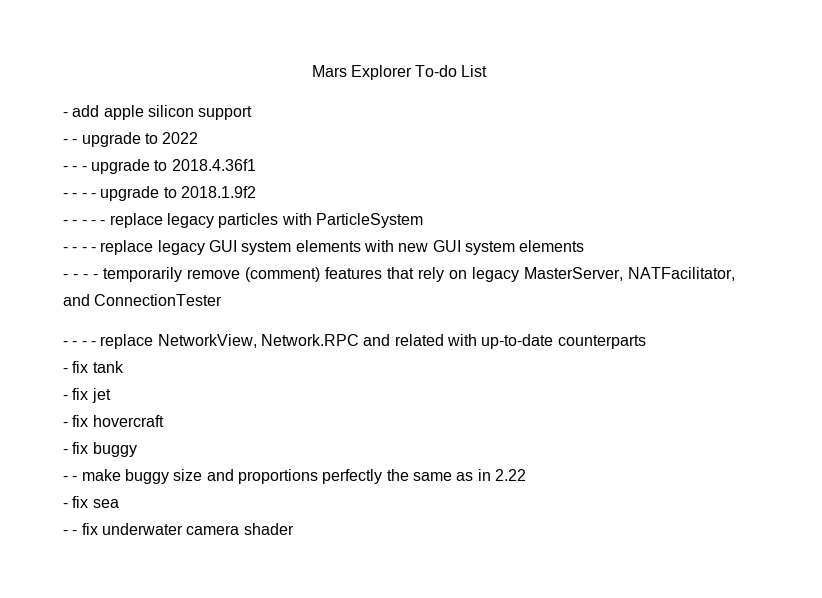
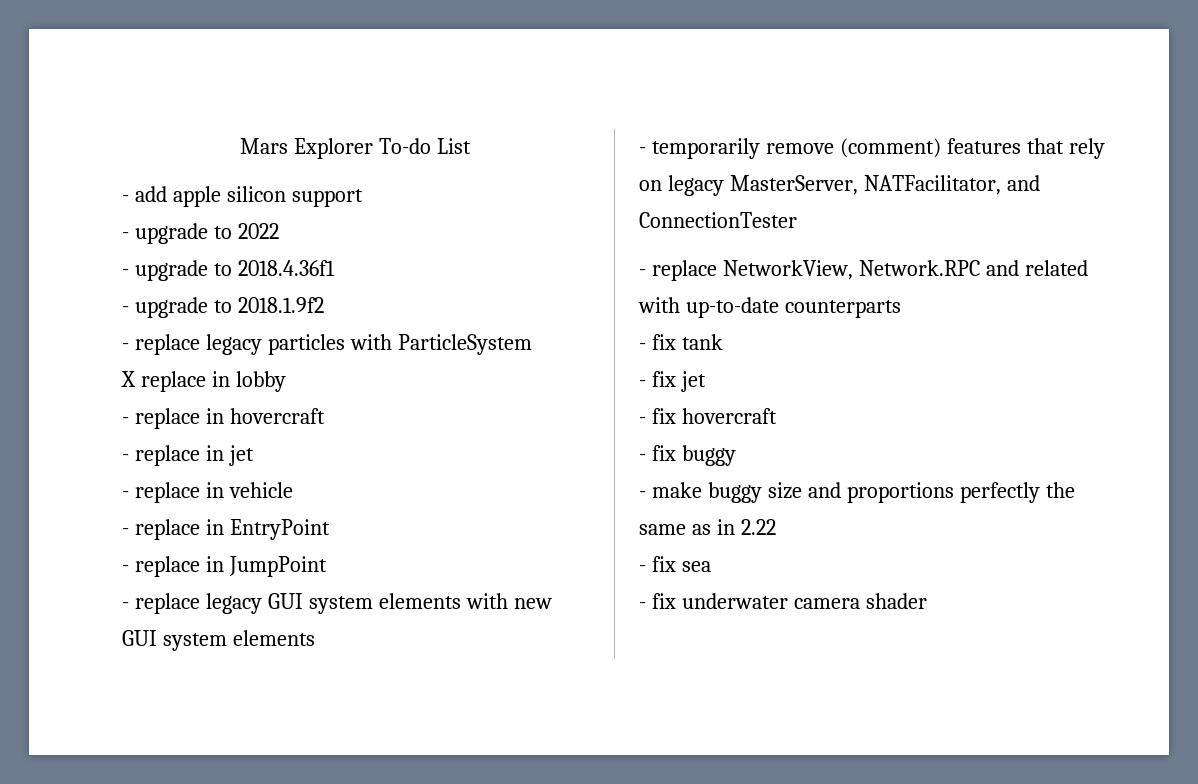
- - - upgrade to 2022
+ - upgrade to 2022
- - - - upgrade to 2018.4.36f1
+ - upgrade to 2018.4.36f1
- - - - - upgrade to 2018.1.9f2
+ - upgrade to 2018.1.9f2
- - - - - - replace legacy particles with ParticleSystem
+ - replace legacy particles with ParticleSystem
- - - - - replace legacy GUI system elements with new GUI system elements
+ X replace in lobby
+ - replace in hovercraft
+ - replace in jet
+ - replace in vehicle
+ - replace in EntryPoint
+ - replace in JumpPoint
+ - replace legacy GUI system elements with new GUI system elements
- - - - - temporarily remove (comment) features that rely on legacy MasterServer, NATFacilitator, and ConnectionTester
+ - temporarily remove (comment) features that rely on legacy MasterServer, NATFacilitator, and ConnectionTester
- - - - - replace NetworkView, Network.RPC and related with up-to-date counterparts
+ - replace NetworkView, Network.RPC and related with up-to-date counterparts
- - - make buggy size and proportions perfectly the same as in 2.22
+ - make buggy size and proportions perfectly the same as in 2.22
- - - fix underwater camera shader
+ - fix underwater camera shader

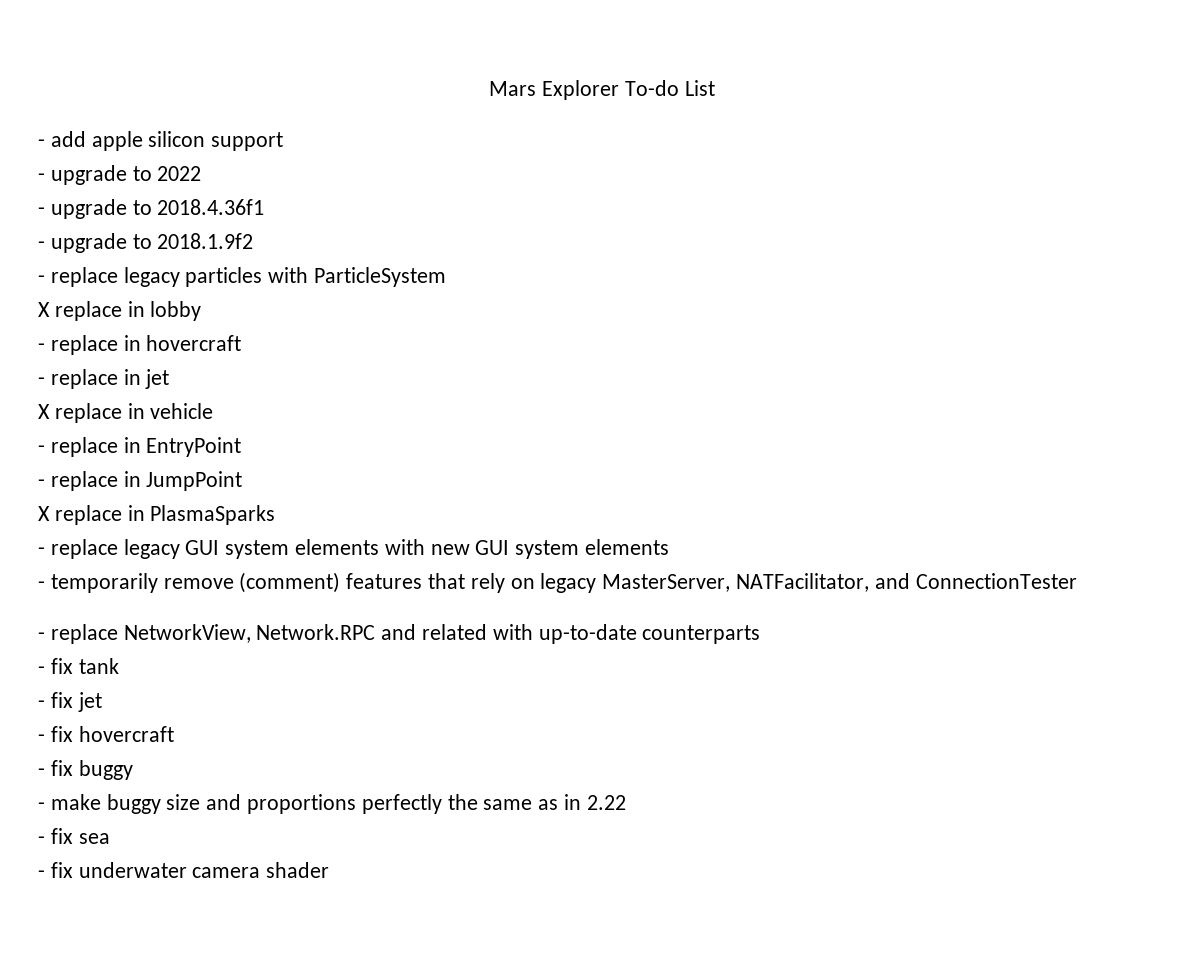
- - replace in vehicle
+ X replace in vehicle
+ X replace in PlasmaSparks

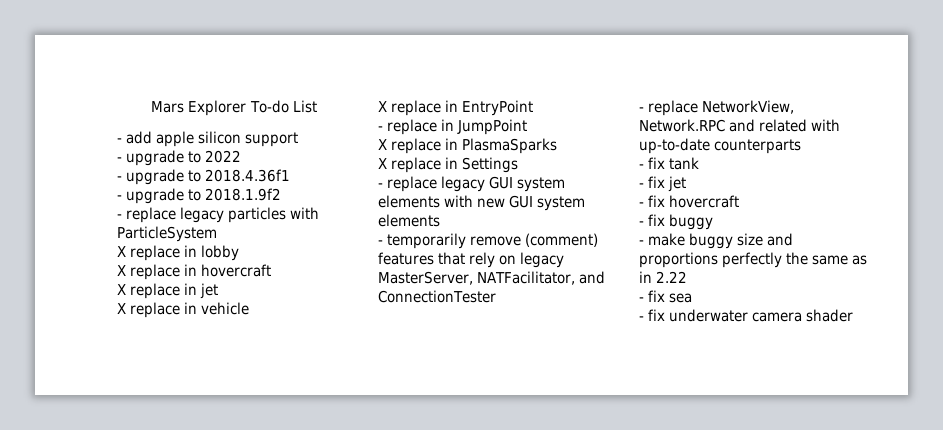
- - replace in hovercraft
+ X replace in hovercraft
- - replace in jet
+ X replace in jet
- - replace in EntryPoint
+ X replace in EntryPoint
+ X replace in Settings

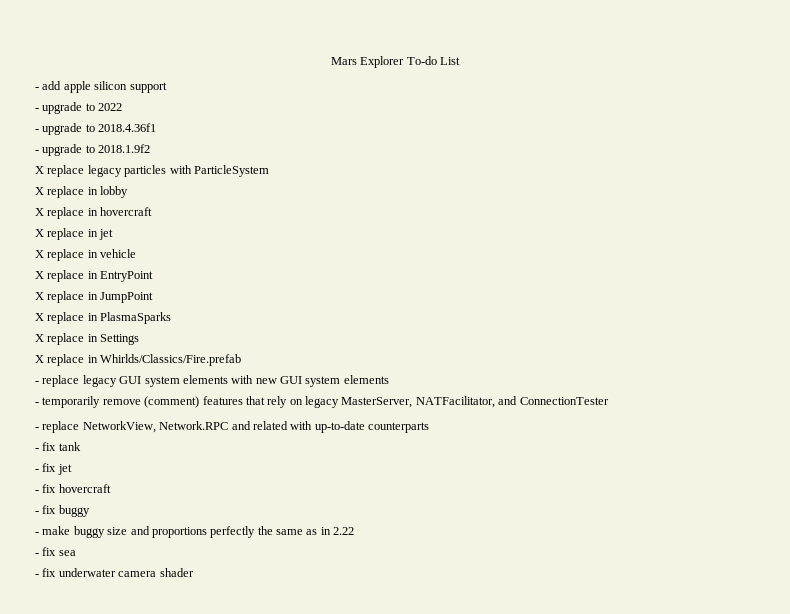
- - replace legacy particles with ParticleSystem
+ X replace legacy particles with ParticleSystem
- - replace in JumpPoint
+ X replace in JumpPoint
+ X replace in Whirlds/Classics/Fire.prefab

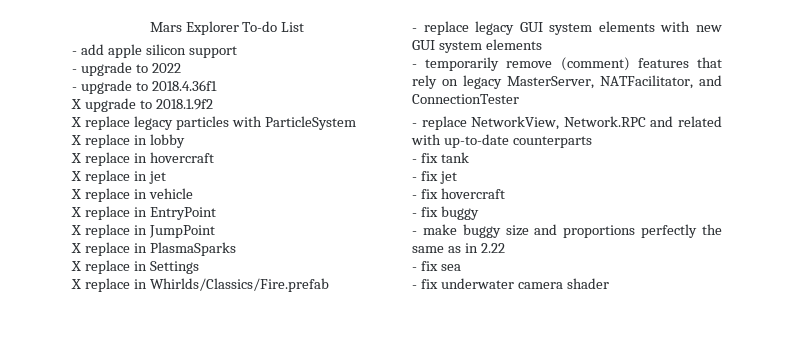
- - upgrade to 2018.1.9f2
+ X upgrade to 2018.1.9f2

